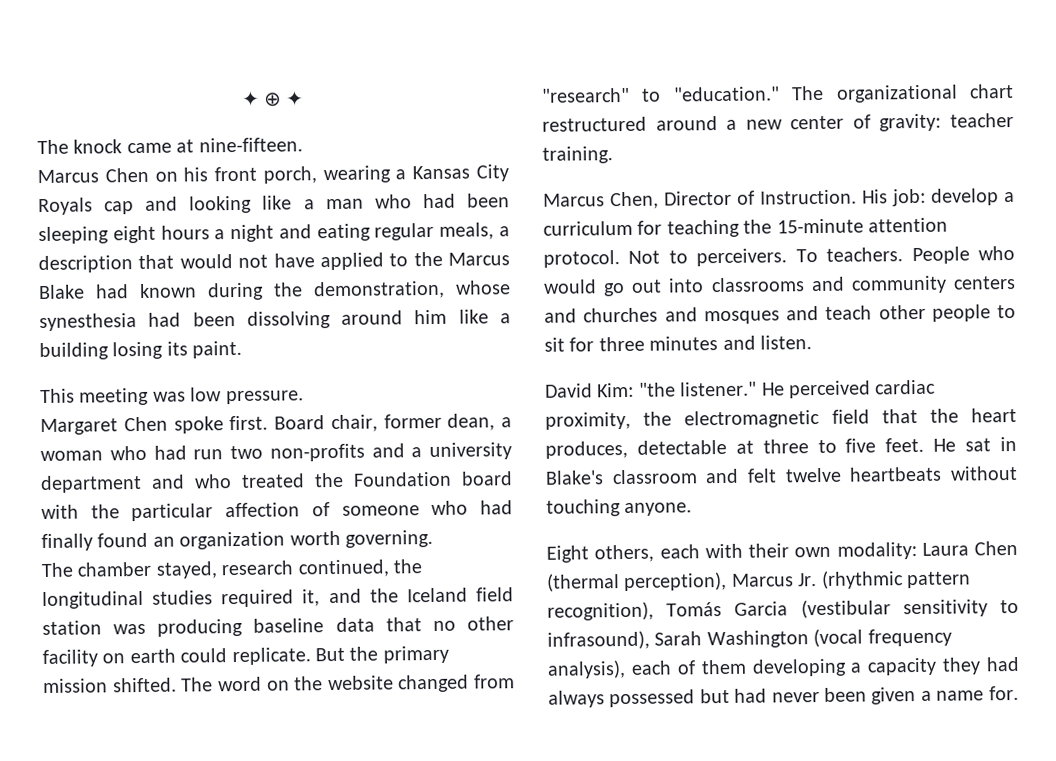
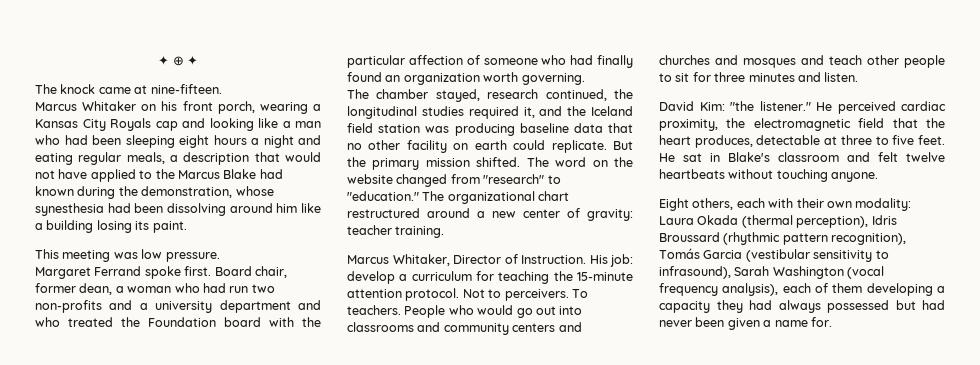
- Marcus Chen on his front porch, wearing a Kansas City Royals cap and looking like a man who had been sleeping eight hours a night and eating regular meals, a description that would not have applied to the Marcus Blake had known during the demonstration, whose synesthesia had been dissolving around him like a building losing its paint.
+ Marcus Whitaker on his front porch, wearing a Kansas City Royals cap and looking like a man who had been sleeping eight hours a night and eating regular meals, a description that would not have applied to the Marcus Blake had known during the demonstration, whose synesthesia had been dissolving around him like a building losing its paint.
- Margaret Chen spoke first.
+ Margaret Ferrand spoke first.
- Marcus Chen, Director of Instruction.
+ Marcus Whitaker, Director of Instruction.
- Eight others, each with their own modality: Laura Chen (thermal perception), Marcus Jr. (rhythmic pattern recognition), Tomás Garcia (vestibular sensitivity to infrasound), Sarah Washington (vocal frequency analysis), each of them developing a capacity they had always possessed but had never been given a name for.
+ Eight others, each with their own modality: Laura Okada (thermal perception), Idris Broussard (rhythmic pattern recognition), Tomás Garcia (vestibular sensitivity to infrasound), Sarah Washington (vocal frequency analysis), each of them developing a capacity they had always possessed but had never been given a name for.

